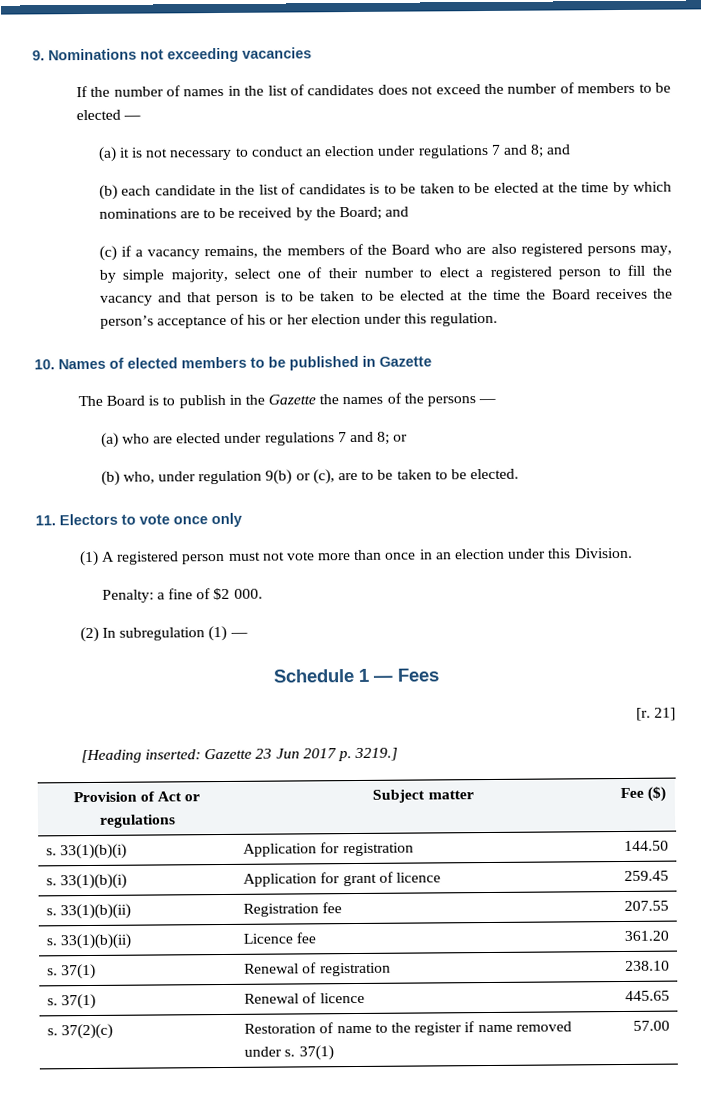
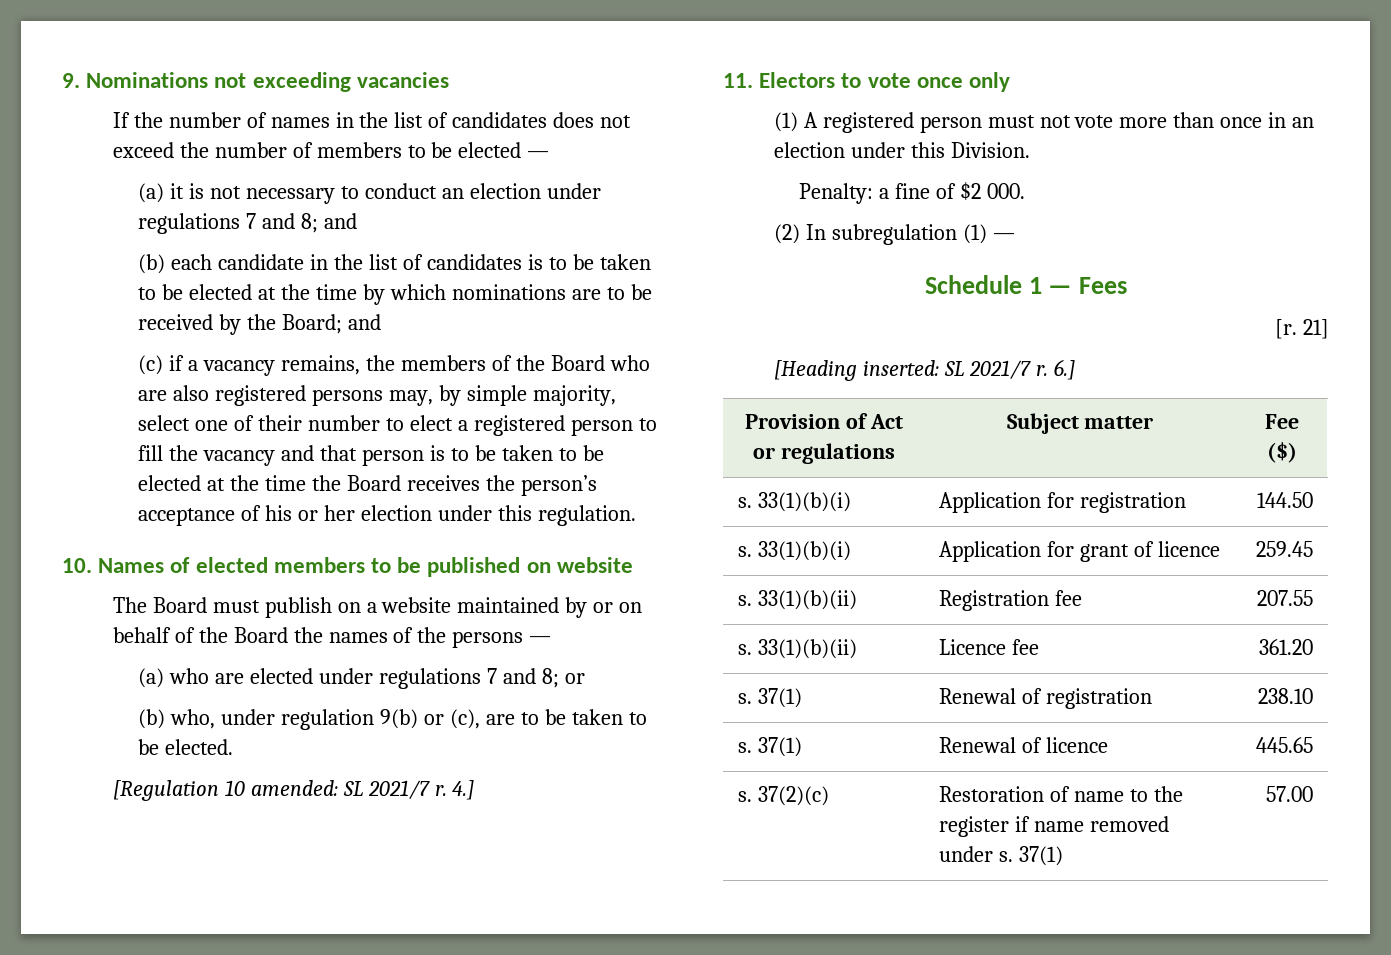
- 10. Names of elected members to be published in Gazette
+ 10. Names of elected members to be published on website
- The Board is to publish in the Gazette the names of the persons —
+ The Board must publish on a website maintained by or on behalf of the Board the names of the persons —
+ [Regulation 10 amended: SL 2021/7 r. 4.]
- [Heading inserted: Gazette 23 Jun 2017 p. 3219.]
+ [Heading inserted: SL 2021/7 r. 6.]

